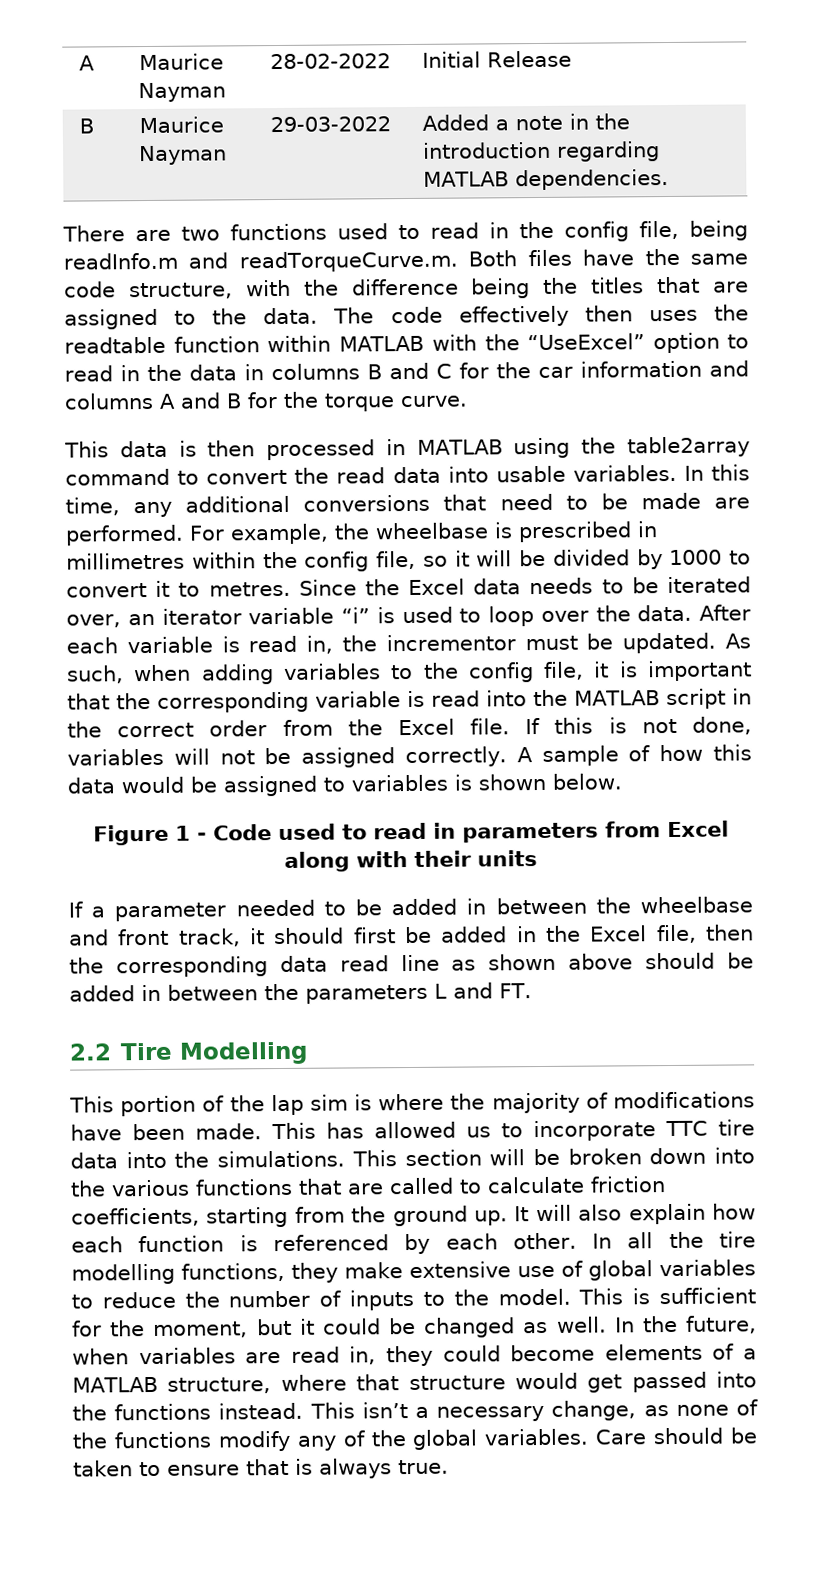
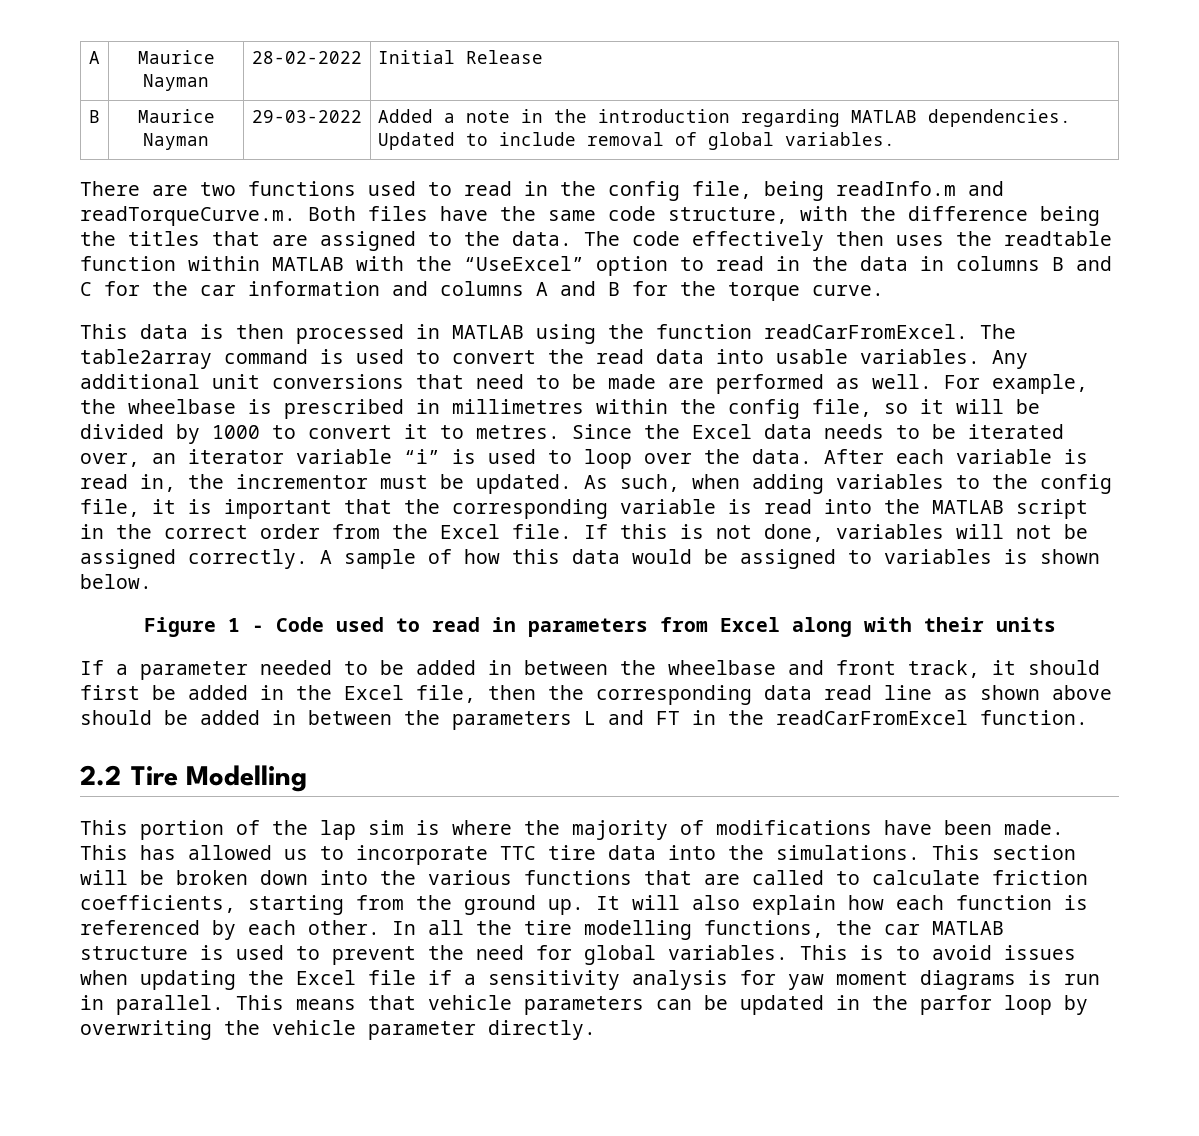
- B | Maurice Nayman | 29-03-2022 | Added a note in the introduction regarding MATLAB dependencies.
+ B | Maurice Nayman | 29-03-2022 | Added a note in the introduction regarding MATLAB dependencies. Updated to include removal of global variables.
- This data is then processed in MATLAB using the table2array command to convert the read data into usable variables.
+ This data is then processed in MATLAB using the function readCarFromExcel. The table2array command is used to convert the read data into usable variables.
- In this time, any additional conversions that need to be made are performed.
+ Any additional unit conversions that need to be made are performed as well.
- If a parameter needed to be added in between the wheelbase and front track, it should first be added in the Excel file, then the corresponding data read line as shown above should be added in between the parameters L and FT.
+ If a parameter needed to be added in between the wheelbase and front track, it should first be added in the Excel file, then the corresponding data read line as shown above should be added in between the parameters L and FT in the readCarFromExcel function.
- In all the tire modelling functions, they make extensive use of global variables to reduce the number of inputs to the model. This is sufficient for the moment, but it could be changed as well. In the future, when variables are read in, they could become elements of a MATLAB structure, where that structure would get passed into the functions instead. This isn’t a necessary change, as none of the functions modify any of the global variables. Care should be taken to ensure that is always true.
+ In all the tire modelling functions, the car MATLAB structure is used to prevent the need for global variables. This is to avoid issues when updating the Excel file if a sensitivity analysis for yaw moment diagrams is run in parallel. This means that vehicle parameters can be updated in the parfor loop by overwriting the vehicle parameter directly.

